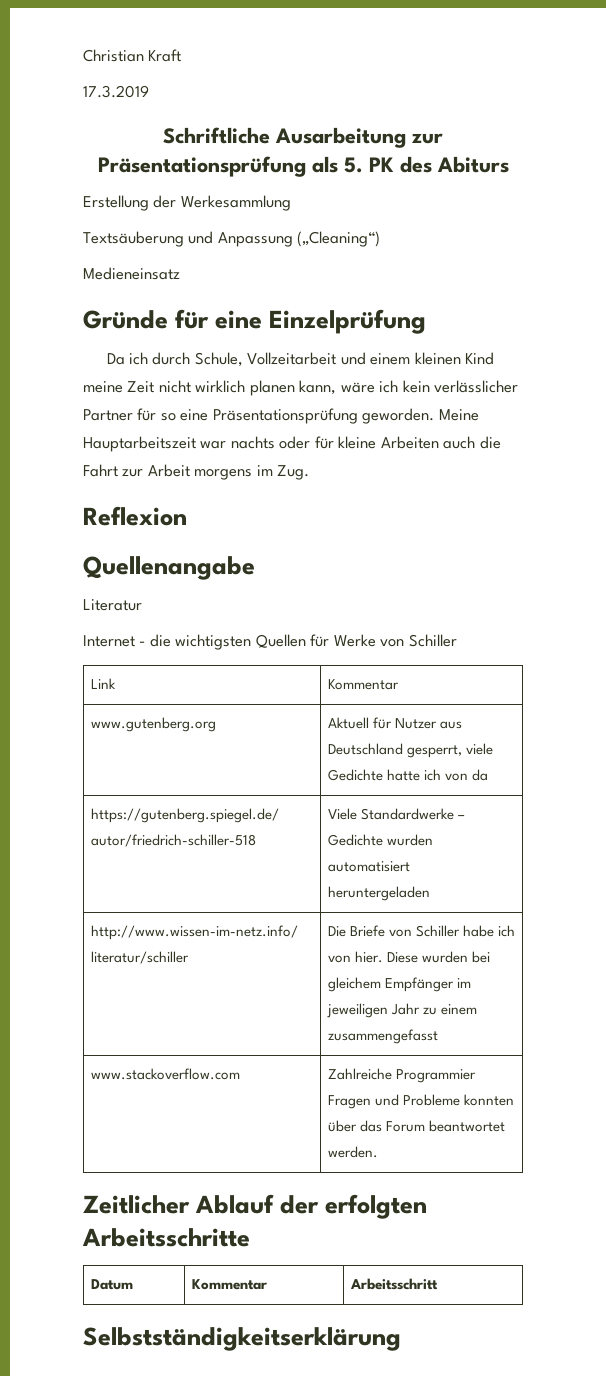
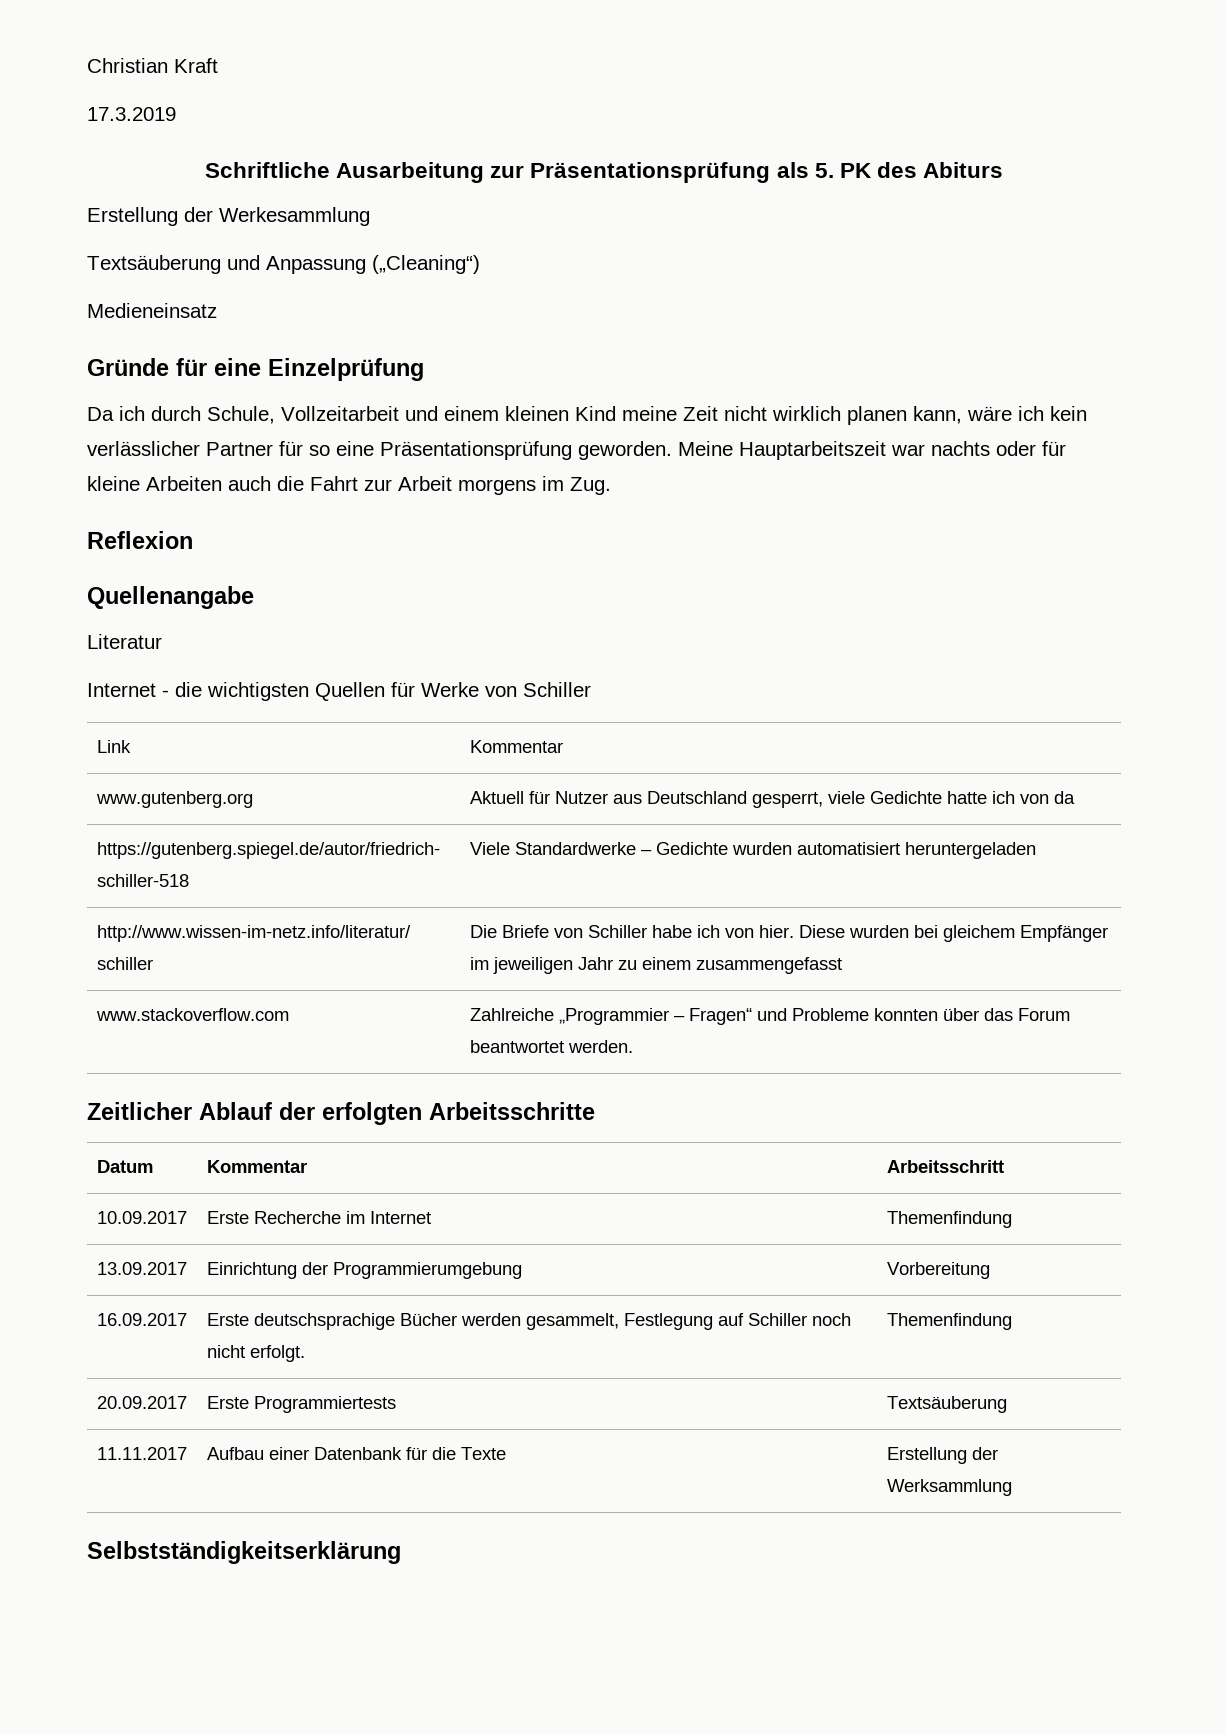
- www.stackoverflow.com | Zahlreiche Programmier Fragen und Probleme konnten über das Forum beantwortet werden.
+ www.stackoverflow.com | Zahlreiche „Programmier – Fragen“ und Probleme konnten über das Forum beantwortet werden.
+ 10.09.2017 | Erste Recherche im Internet | Themenfindung
+ 13.09.2017 | Einrichtung der Programmierumgebung | Vorbereitung
+ 16.09.2017 | Erste deutschsprachige Bücher werden gesammelt, Festlegung auf Schiller noch nicht erfolgt. | Themenfindung
+ 20.09.2017 | Erste Programmiertests | Textsäuberung
+ 11.11.2017 | Aufbau einer Datenbank für die Texte | Erstellung der Werksammlung

